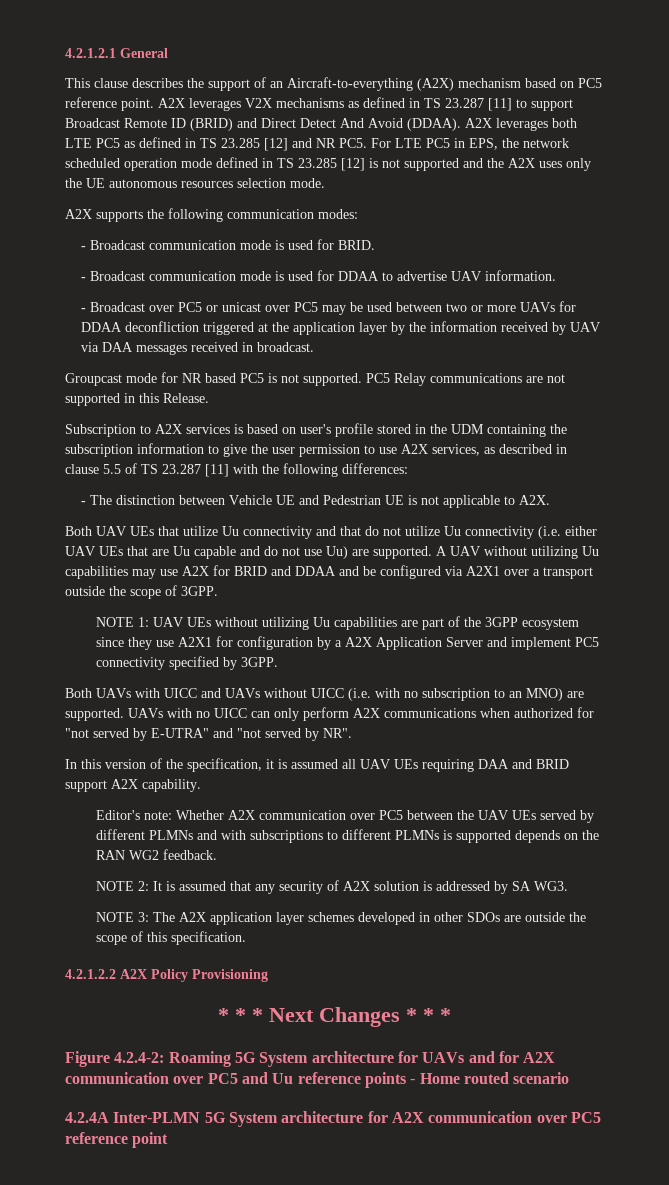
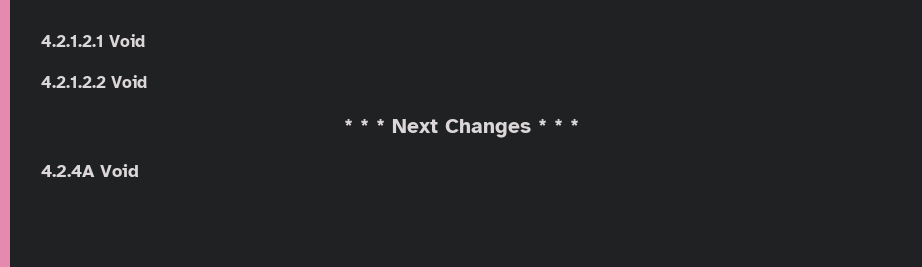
- 4.2.1.2.1 General
- This clause describes the support of an Aircraft-to-everything (A2X) mechanism based on PC5 reference point. A2X leverages V2X mechanisms as defined in TS 23.287 [11] to support Broadcast Remote ID (BRID) and Direct Detect And Avoid (DDAA). A2X leverages both LTE PC5 as defined in TS 23.285 [12] and NR PC5. For LTE PC5 in EPS, the network scheduled operation mode defined in TS 23.285 [12] is not supported and the A2X uses only the UE autonomous resources selection mode.
- A2X supports the following communication modes:
- - Broadcast communication mode is used for BRID.
- - Broadcast communication mode is used for DDAA to advertise UAV information.
- - Broadcast over PC5 or unicast over PC5 may be used between two or more UAVs for DDAA deconfliction triggered at the application layer by the information received by UAV via DAA messages received in broadcast.
- Groupcast mode for NR based PC5 is not supported. PC5 Relay communications are not supported in this Release.
- Subscription to A2X services is based on user's profile stored in the UDM containing the subscription information to give the user permission to use A2X services, as described in clause 5.5 of TS 23.287 [11] with the following differences:
- - The distinction between Vehicle UE and Pedestrian UE is not applicable to A2X.
- Both UAV UEs that utilize Uu connectivity and that do not utilize Uu connectivity (i.e. either UAV UEs that are Uu capable and do not use Uu) are supported. A UAV without utilizing Uu capabilities may use A2X for BRID and DDAA and be configured via A2X1 over a transport outside the scope of 3GPP.
- NOTE 1: UAV UEs without utilizing Uu capabilities are part of the 3GPP ecosystem since they use A2X1 for configuration by a A2X Application Server and implement PC5 connectivity specified by 3GPP.
- Both UAVs with UICC and UAVs without UICC (i.e. with no subscription to an MNO) are supported. UAVs with no UICC can only perform A2X communications when authorized for "not served by E-UTRA" and "not served by NR".
- In this version of the specification, it is assumed all UAV UEs requiring DAA and BRID support A2X capability.
- Editor's note: Whether A2X communication over PC5 between the UAV UEs served by different PLMNs and with subscriptions to different PLMNs is supported depends on the RAN WG2 feedback.
- NOTE 2: It is assumed that any security of A2X solution is addressed by SA WG3.
- NOTE 3: The A2X application layer schemes developed in other SDOs are outside the scope of this specification.
- 4.2.1.2.2 A2X Policy Provisioning
+ 4.2.1.2.1 Void
+ 4.2.1.2.2 Void
- Figure 4.2.4-2: Roaming 5G System architecture for UAVs and for A2X communication over PC5 and Uu reference points - Home routed scenario
- 4.2.4A Inter-PLMN 5G System architecture for A2X communication over PC5 reference point
+ 4.2.4A Void

